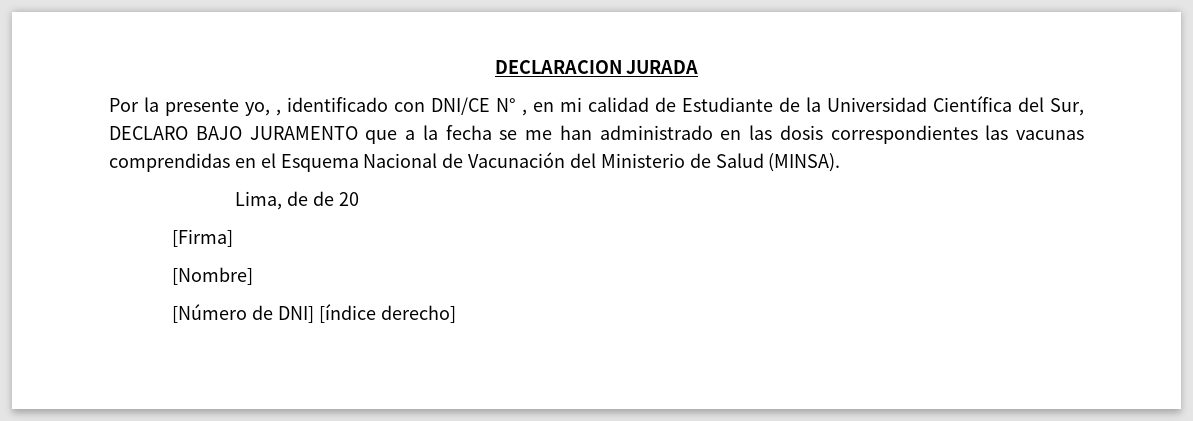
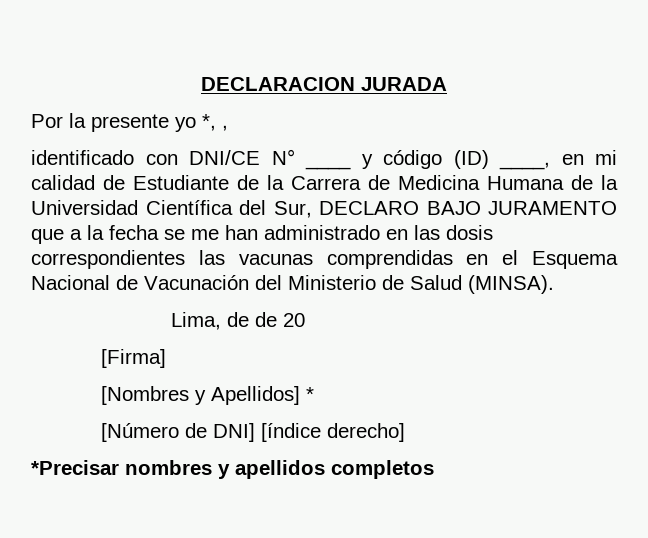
- Por la presente yo, , identificado con DNI/CE N° , en mi calidad de Estudiante de la Universidad Científica del Sur, DECLARO BAJO JURAMENTO que a la fecha se me han administrado en las dosis correspondientes las vacunas comprendidas en el Esquema Nacional de Vacunación del Ministerio de Salud (MINSA).
+ Por la presente yo *, ,
+ identificado con DNI/CE N° ____ y código (ID) ____, en mi calidad de Estudiante de la Carrera de Medicina Humana de la Universidad Científica del Sur, DECLARO BAJO JURAMENTO que a la fecha se me han administrado en las dosis correspondientes las vacunas comprendidas en el Esquema Nacional de Vacunación del Ministerio de Salud (MINSA).
- [Nombre]
+ [Nombres y Apellidos] *
+ *Precisar nombres y apellidos completos

